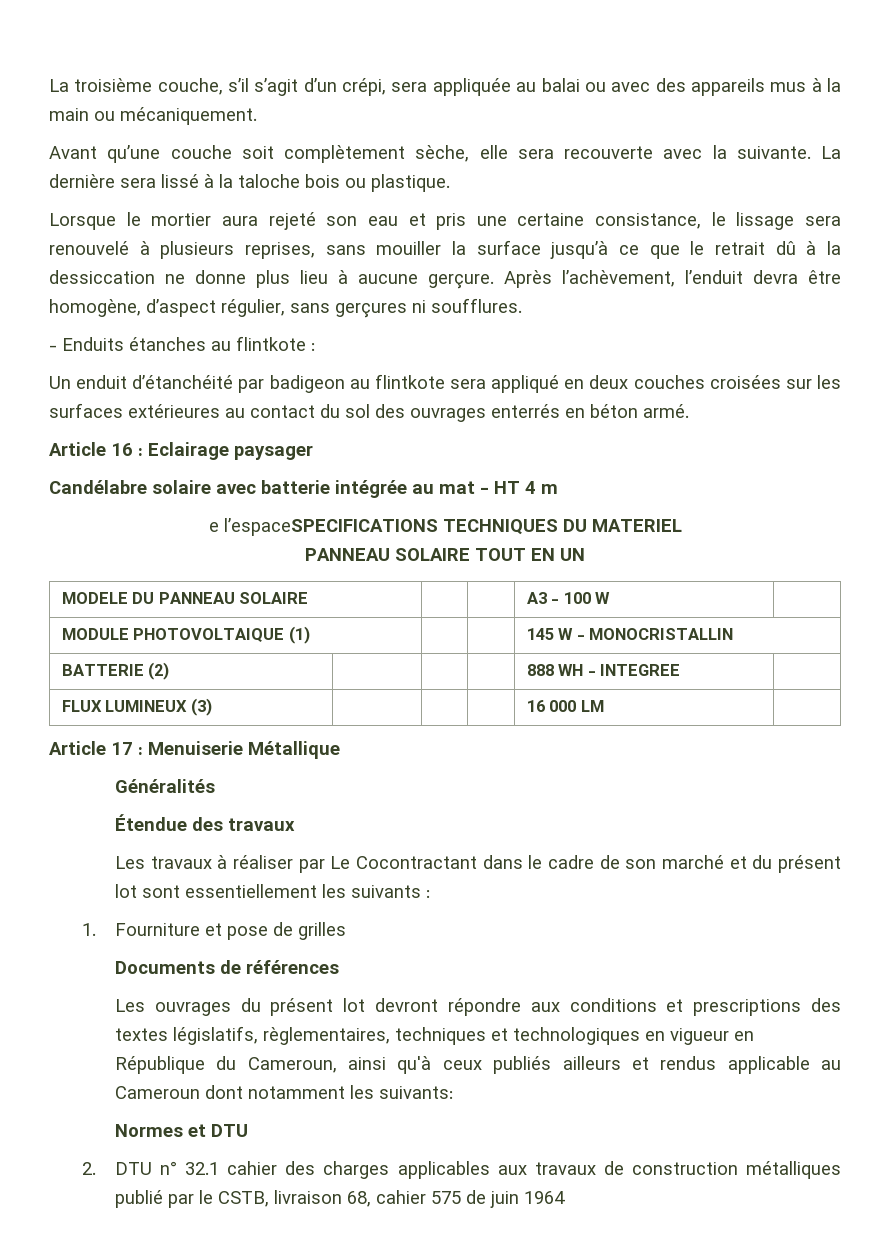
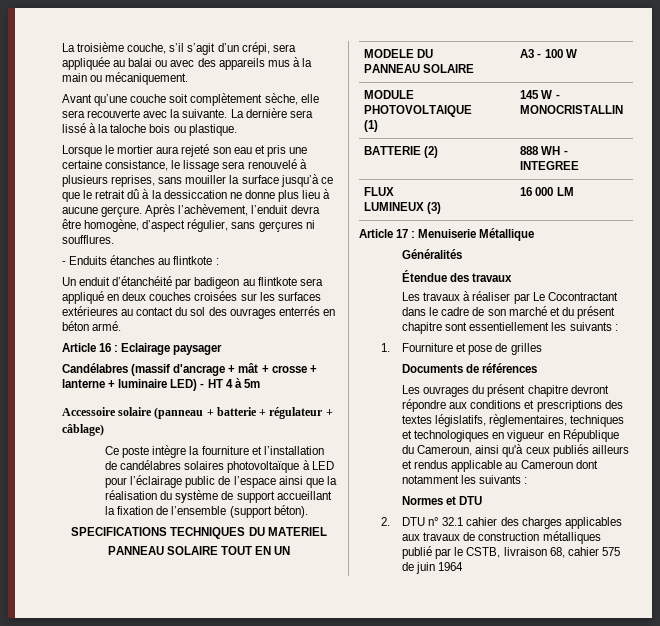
- Candélabre solaire avec batterie intégrée au mat - HT 4 m
- e l’espaceSPECIFICATIONS TECHNIQUES DU MATERIEL
+ Candélabres (massif d'ancrage + mât + crosse + lanterne + luminaire LED) - HT 4 à 5m
+ Accessoire solaire (panneau + batterie + régulateur + câblage)
+ Ce poste intègre la fourniture et l’installation de candélabres solaires photovoltaïque à LED pour l’éclairage public de l’espace ainsi que la réalisation du système de support accueillant la fixation de l’ensemble (support béton).
+ SPECIFICATIONS TECHNIQUES DU MATERIEL
- Les travaux à réaliser par Le Cocontractant dans le cadre de son marché et du présent lot sont essentiellement les suivants :
+ Les travaux à réaliser par Le Cocontractant dans le cadre de son marché et du présent chapitre sont essentiellement les suivants :
- Les ouvrages du présent lot devront répondre aux conditions et prescriptions des textes législatifs, règlementaires, techniques et technologiques en vigueur en République du Cameroun, ainsi qu'à ceux publiés ailleurs et rendus applicable au Cameroun dont notamment les suivants:
+ Les ouvrages du présent chapitre devront répondre aux conditions et prescriptions des textes législatifs, règlementaires, techniques et technologiques en vigueur en République du Cameroun, ainsi qu'à ceux publiés ailleurs et rendus applicable au Cameroun dont notamment les suivants :

